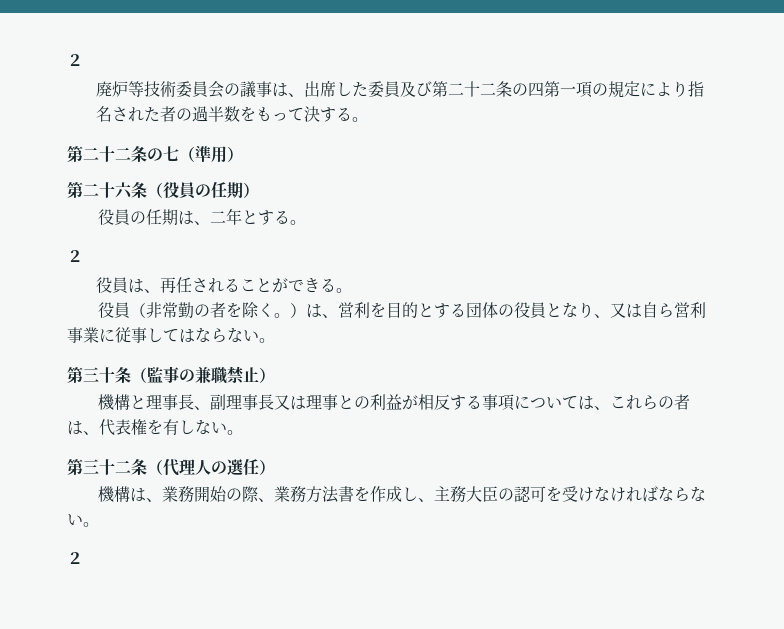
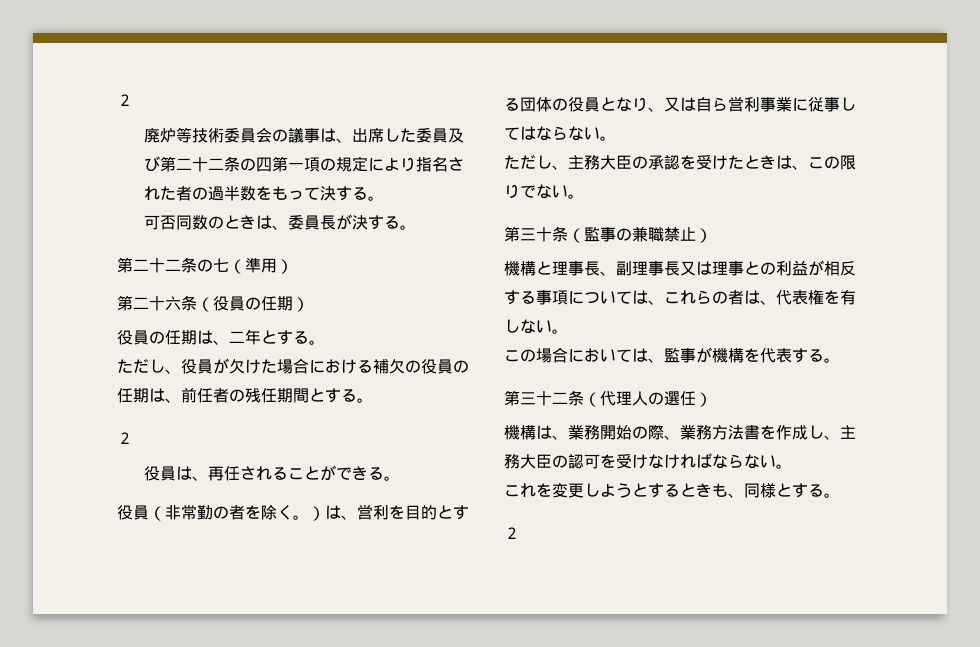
+ 可否同数のときは、委員長が決する。
+ ただし、役員が欠けた場合における補欠の役員の任期は、前任者の残任期間とする。
+ ただし、主務大臣の承認を受けたときは、この限りでない。
+ この場合においては、監事が機構を代表する。
+ これを変更しようとするときも、同様とする。

